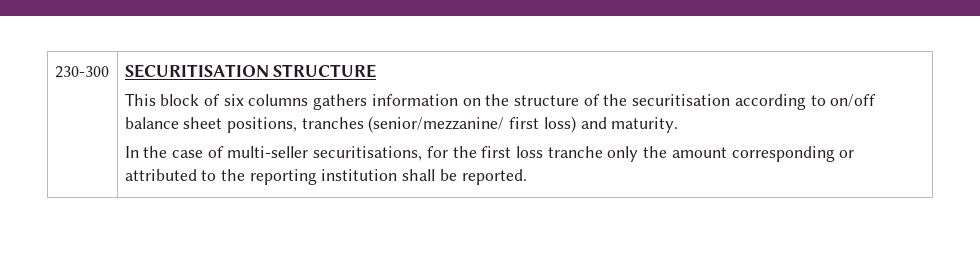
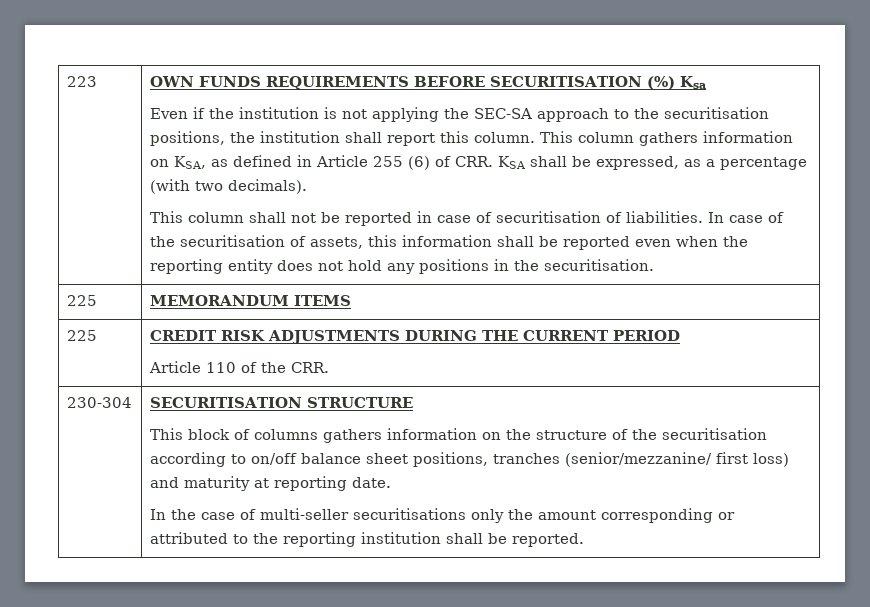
- 230-300
+ 223 | OWN FUNDS REQUIREMENTS BEFORE SECURITISATION (%) Ksa
+ Even if the institution is not applying the SEC-SA approach to the securitisation positions, the institution shall report this column. This column gathers information on KSA, as defined in Article 255 (6) of CRR. KSA shall be expressed, as a percentage (with two decimals).
+ This column shall not be reported in case of securitisation of liabilities. In case of the securitisation of assets, this information shall be reported even when the reporting entity does not hold any positions in the securitisation.
+ 225 | MEMORANDUM ITEMS
+ 225 | CREDIT RISK ADJUSTMENTS DURING THE CURRENT PERIOD
+ Article 110 of the CRR.
+ 230-304
- This block of six columns gathers information on the structure of the securitisation according to on/off balance sheet positions, tranches (senior/mezzanine/ first loss) and maturity.
+ This block of columns gathers information on the structure of the securitisation according to on/off balance sheet positions, tranches (senior/mezzanine/ first loss) and maturity at reporting date.
- In the case of multi-seller securitisations, for the first loss tranche only the amount corresponding or attributed to the reporting institution shall be reported.
+ In the case of multi-seller securitisations only the amount corresponding or attributed to the reporting institution shall be reported.

